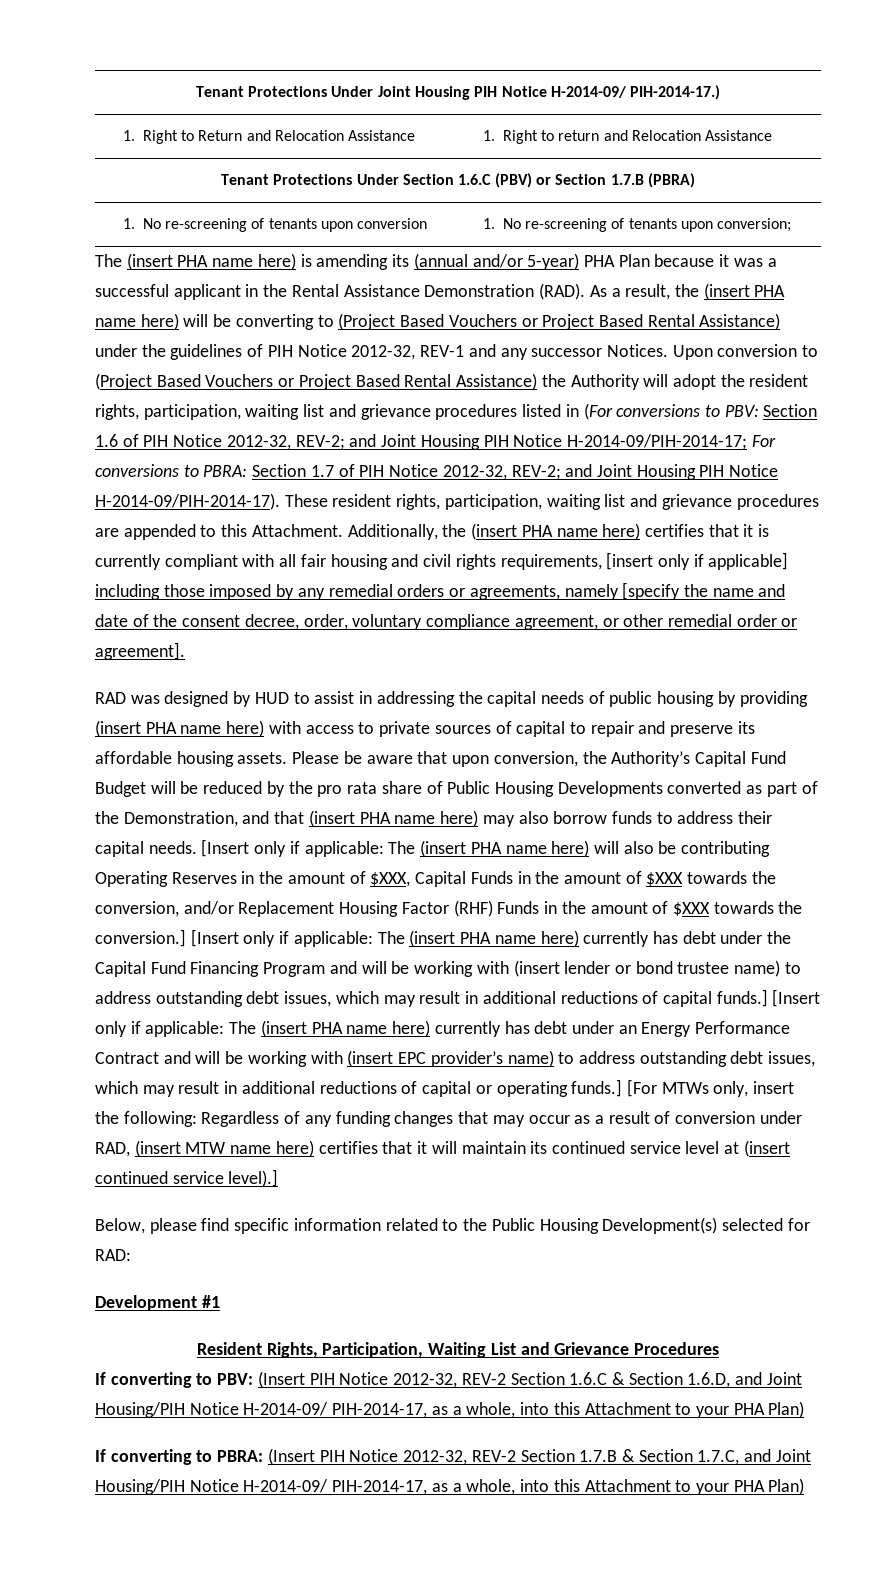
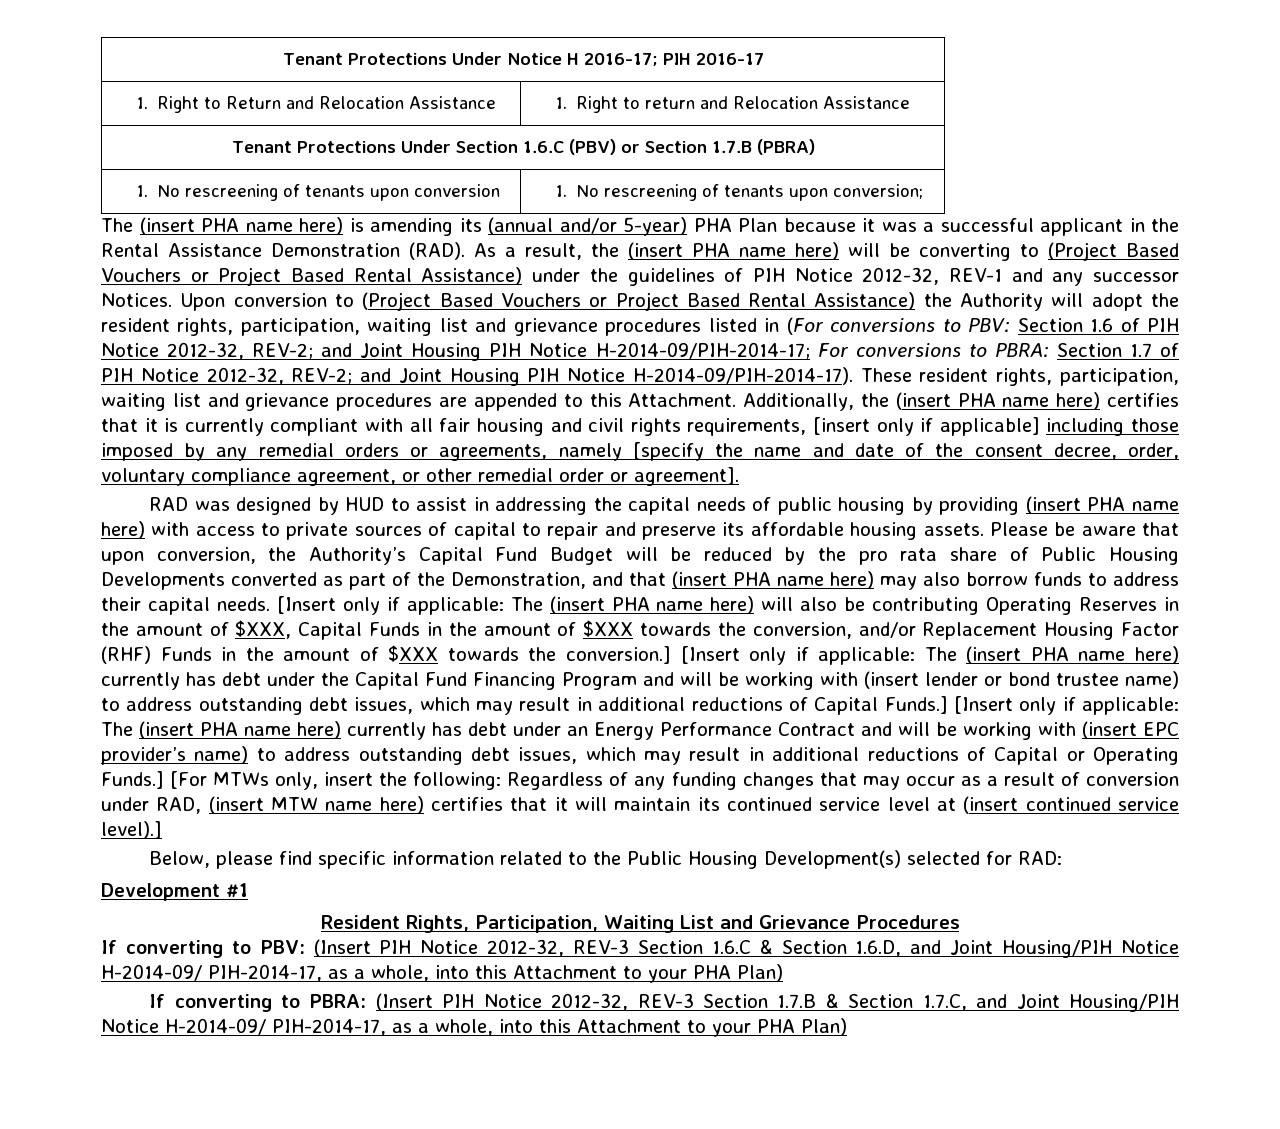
- Tenant Protections Under Joint Housing PIH Notice H-2014-09/ PIH-2014-17.)
+ Tenant Protections Under Notice H 2016-17; PIH 2016-17
- 1. No re-screening of tenants upon conversion | 1. No re-screening of tenants upon conversion;
+ 1. No rescreening of tenants upon conversion | 1. No rescreening of tenants upon conversion;
- [Insert only if applicable: The (insert PHA name here) currently has debt under the Capital Fund Financing Program and will be working with (insert lender or bond trustee name) to address outstanding debt issues, which may result in additional reductions of capital funds.]
+ [Insert only if applicable: The (insert PHA name here) currently has debt under the Capital Fund Financing Program and will be working with (insert lender or bond trustee name) to address outstanding debt issues, which may result in additional reductions of Capital Funds.]
- [Insert only if applicable: The (insert PHA name here) currently has debt under an Energy Performance Contract and will be working with (insert EPC provider’s name) to address outstanding debt issues, which may result in additional reductions of capital or operating funds.]
+ [Insert only if applicable: The (insert PHA name here) currently has debt under an Energy Performance Contract and will be working with (insert EPC provider’s name) to address outstanding debt issues, which may result in additional reductions of Capital or Operating Funds.]
- If converting to PBV: (Insert PIH Notice 2012-32, REV-2 Section 1.6.C & Section 1.6.D, and Joint Housing/PIH Notice H-2014-09/ PIH-2014-17, as a whole, into this Attachment to your PHA Plan)
+ If converting to PBV: (Insert PIH Notice 2012-32, REV-3 Section 1.6.C & Section 1.6.D, and Joint Housing/PIH Notice H-2014-09/ PIH-2014-17, as a whole, into this Attachment to your PHA Plan)
- If converting to PBRA: (Insert PIH Notice 2012-32, REV-2 Section 1.7.B & Section 1.7.C, and Joint Housing/PIH Notice H-2014-09/ PIH-2014-17, as a whole, into this Attachment to your PHA Plan)
+ If converting to PBRA: (Insert PIH Notice 2012-32, REV-3 Section 1.7.B & Section 1.7.C, and Joint Housing/PIH Notice H-2014-09/ PIH-2014-17, as a whole, into this Attachment to your PHA Plan)

